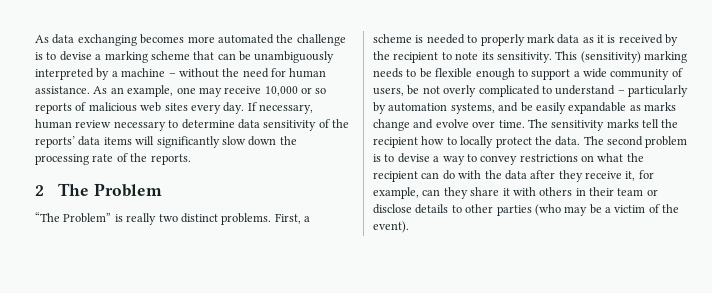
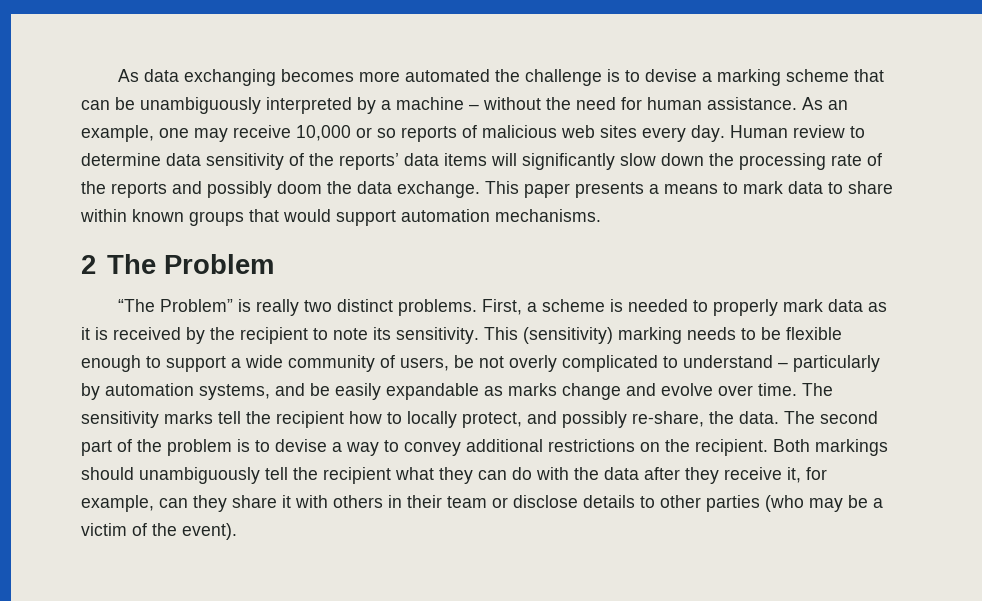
- If necessary, human review necessary to determine data sensitivity of the reports’ data items will significantly slow down the processing rate of the reports.
+ Human review to determine data sensitivity of the reports’ data items will significantly slow down the processing rate of the reports and possibly doom the data exchange. This paper presents a means to mark data to share within known groups that would support automation mechanisms.
- The sensitivity marks tell the recipient how to locally protect the data.
+ The sensitivity marks tell the recipient how to locally protect, and possibly re-share, the data.
- The second problem is to devise a way to convey restrictions on what the recipient can do with the data after they receive it, for example, can they share it with others in their team or disclose details to other parties (who may be a victim of the event).
+ The second part of the problem is to devise a way to convey additional restrictions on the recipient. Both markings should unambiguously tell the recipient what they can do with the data after they receive it, for example, can they share it with others in their team or disclose details to other parties (who may be a victim of the event).

